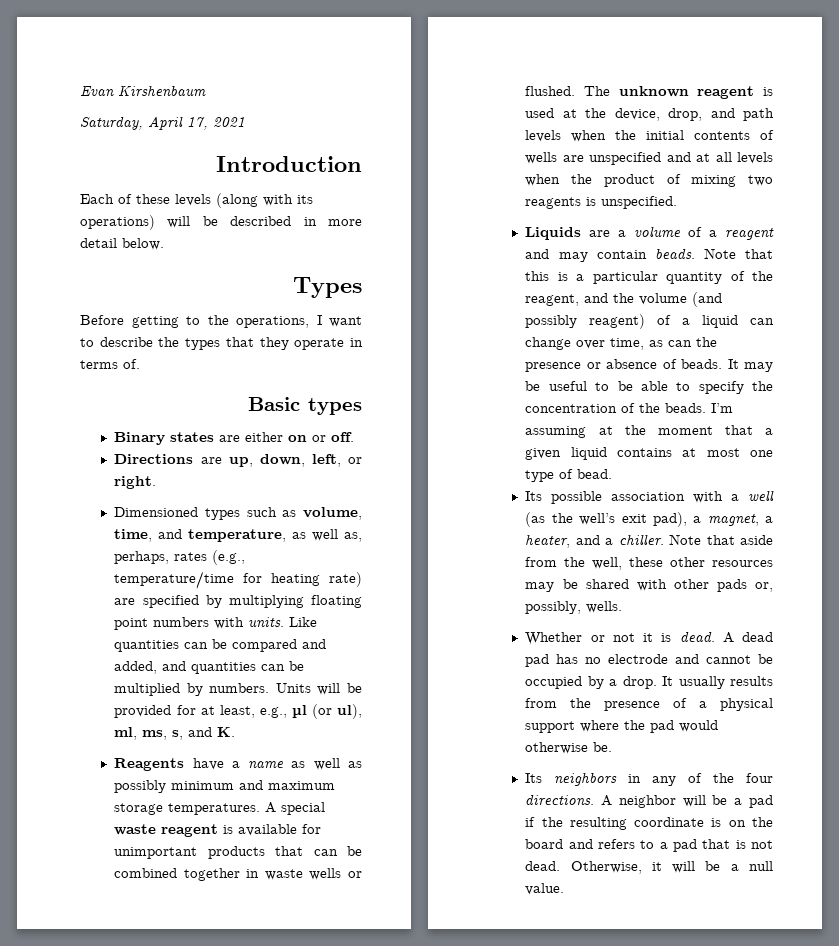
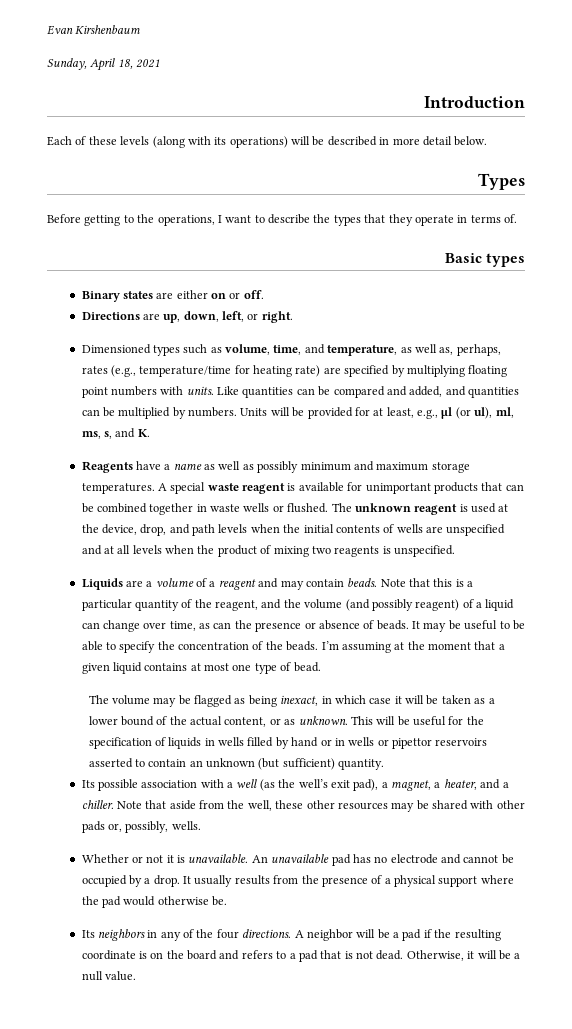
- Saturday, April 17, 2021
+ Sunday, April 18, 2021
+ The volume may be flagged as being inexact, in which case it will be taken as a lower bound of the actual content, or as unknown. This will be useful for the specification of liquids in wells filled by hand or in wells or pipettor reservoirs asserted to contain an unknown (but sufficient) quantity.
- Whether or not it is dead. A dead pad has no electrode and cannot be occupied by a drop.
+ Whether or not it is unavailable. An unavailable pad has no electrode and cannot be occupied by a drop.

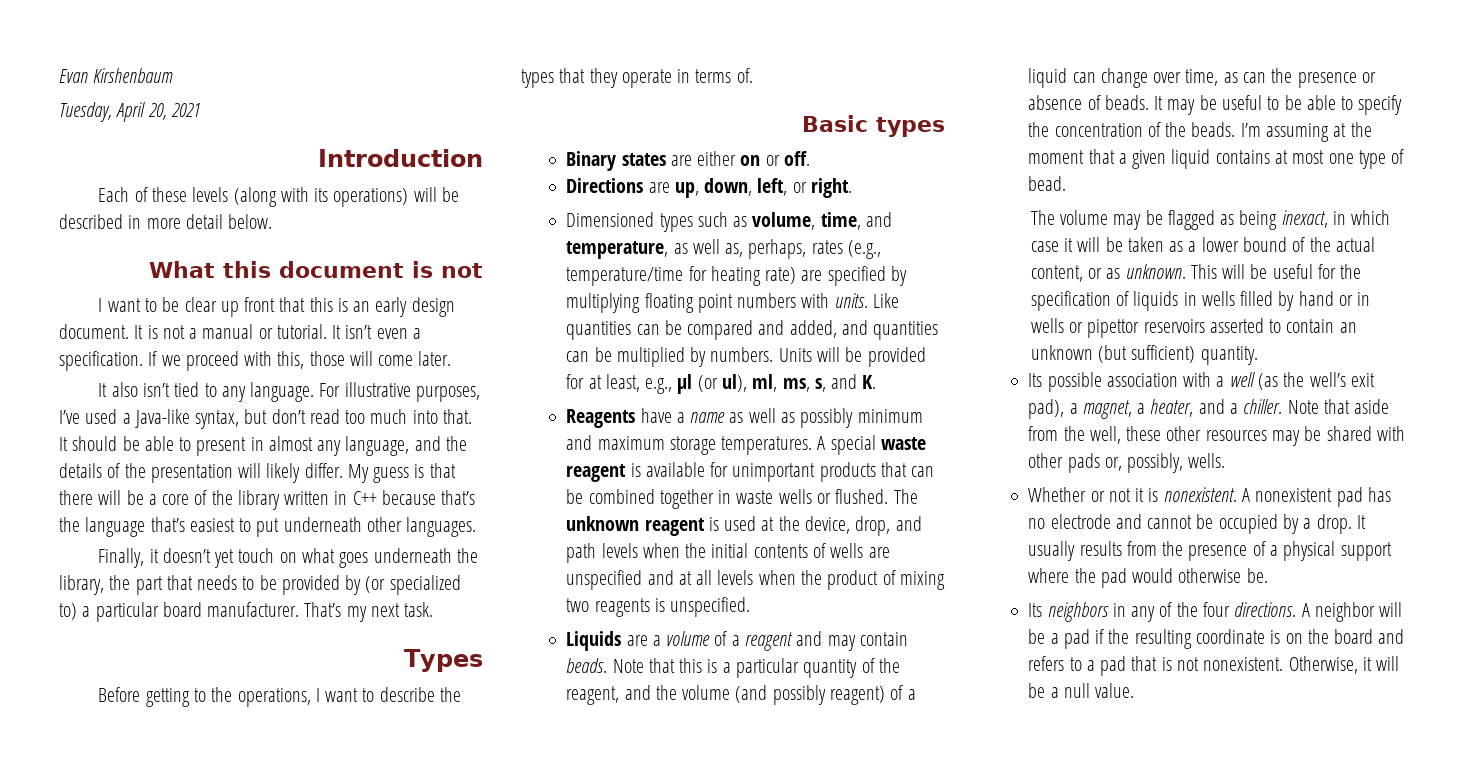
- Sunday, April 18, 2021
+ Tuesday, April 20, 2021
+ What this document is not
+ I want to be clear up front that this is an early design document. It is not a manual or tutorial. It isn’t even a specification. If we proceed with this, those will come later.
+ It also isn’t tied to any language. For illustrative purposes, I’ve used a Java-like syntax, but don’t read too much into that. It should be able to present in almost any language, and the details of the presentation will likely differ. My guess is that there will be a core of the library written in C++ because that’s the language that’s easiest to put underneath other languages.
+ Finally, it doesn’t yet touch on what goes underneath the library, the part that needs to be provided by (or specialized to) a particular board manufacturer. That’s my next task.
- Whether or not it is unavailable. An unavailable pad has no electrode and cannot be occupied by a drop.
+ Whether or not it is nonexistent. A nonexistent pad has no electrode and cannot be occupied by a drop.
- A neighbor will be a pad if the resulting coordinate is on the board and refers to a pad that is not dead.
+ A neighbor will be a pad if the resulting coordinate is on the board and refers to a pad that is not nonexistent.

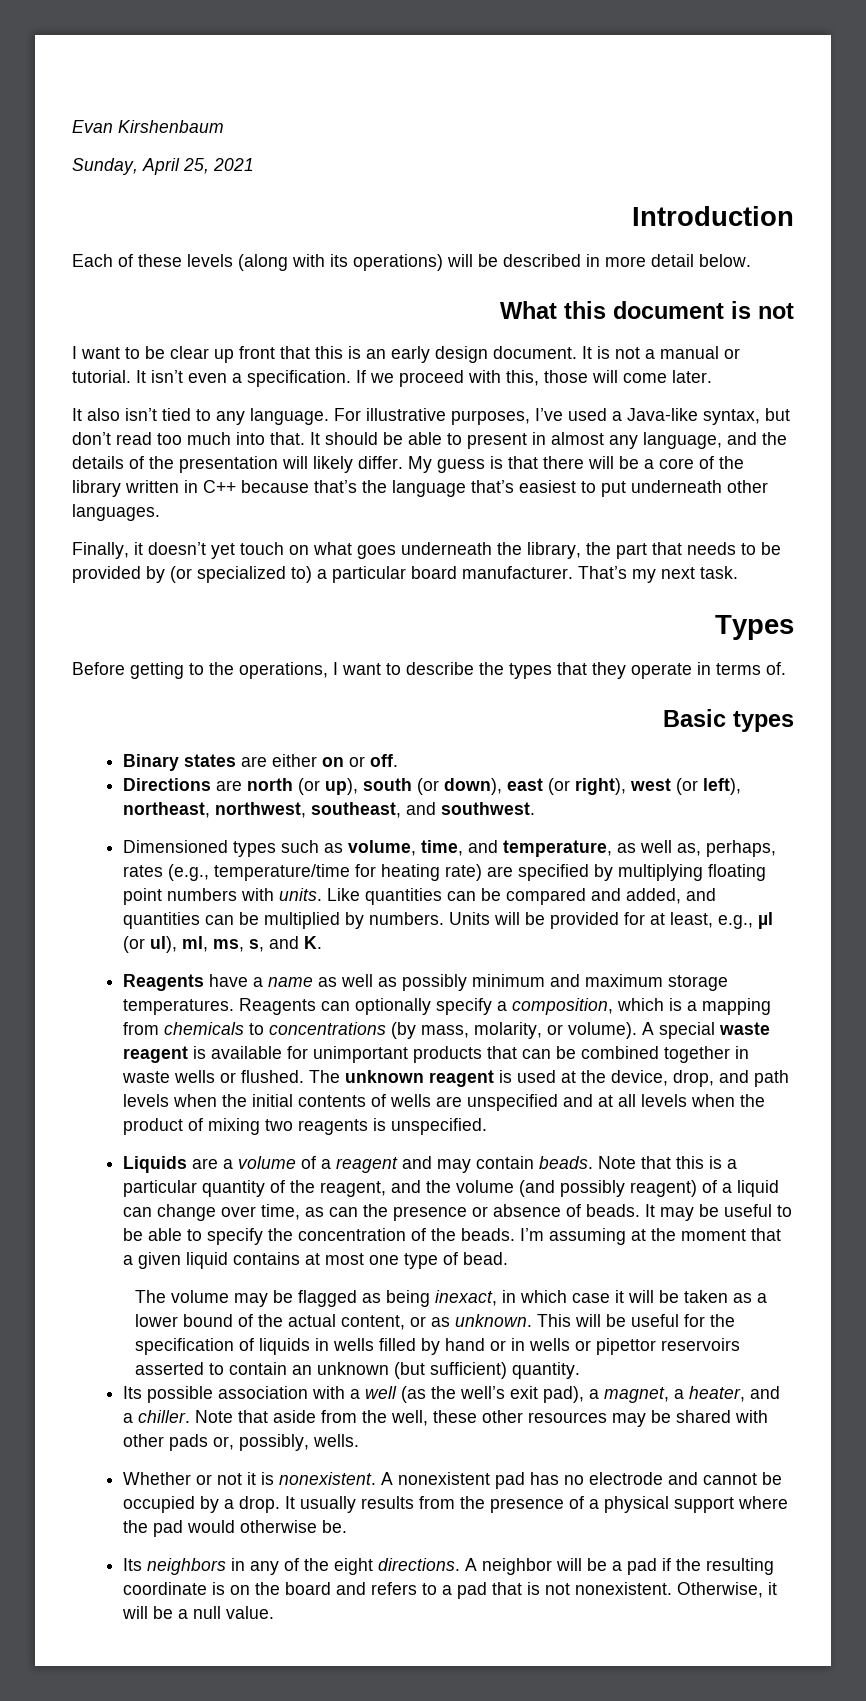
- Tuesday, April 20, 2021
+ Sunday, April 25, 2021
- Directions are up, down, left, or right.
+ Directions are north (or up), south (or down), east (or right), west (or left), northeast, northwest, southeast, and southwest.
+ Reagents can optionally specify a composition, which is a mapping from chemicals to concentrations (by mass, molarity, or volume).
- Its neighbors in any of the four directions.
+ Its neighbors in any of the eight directions.

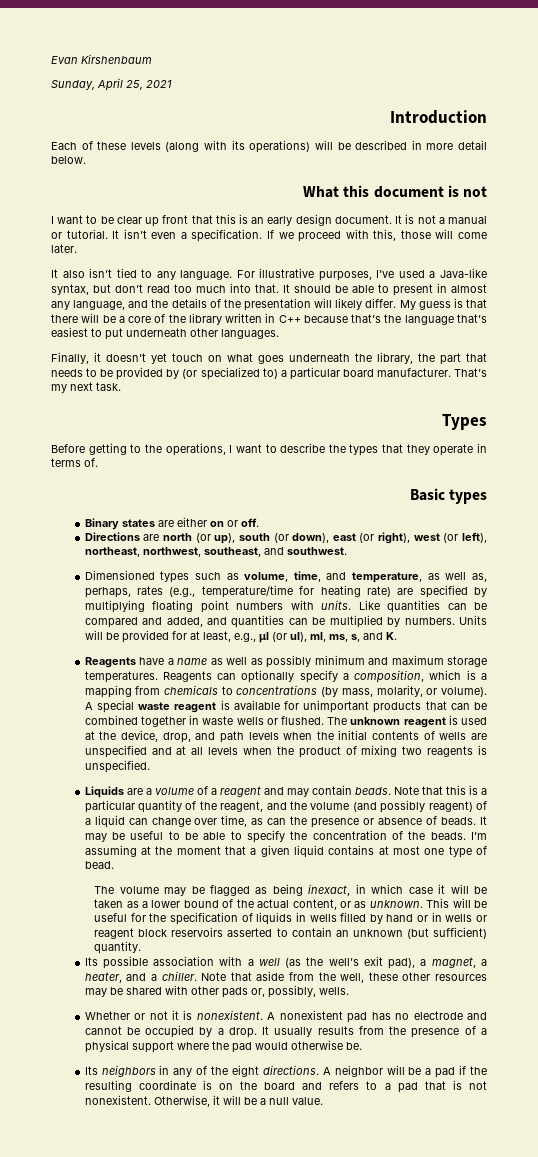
- This will be useful for the specification of liquids in wells filled by hand or in wells or pipettor reservoirs asserted to contain an unknown (but sufficient) quantity.
+ This will be useful for the specification of liquids in wells filled by hand or in wells or reagent block reservoirs asserted to contain an unknown (but sufficient) quantity.

